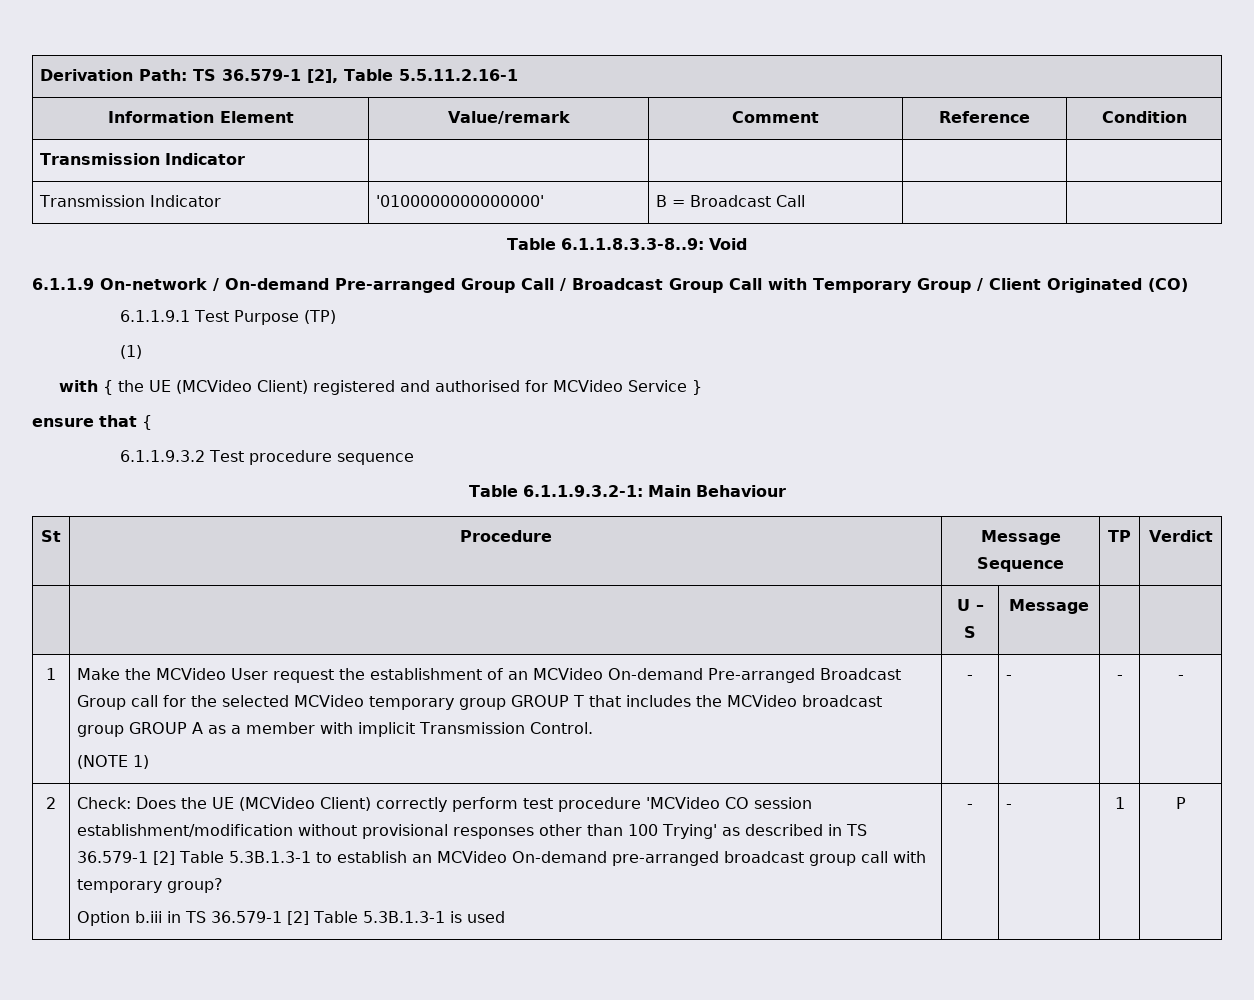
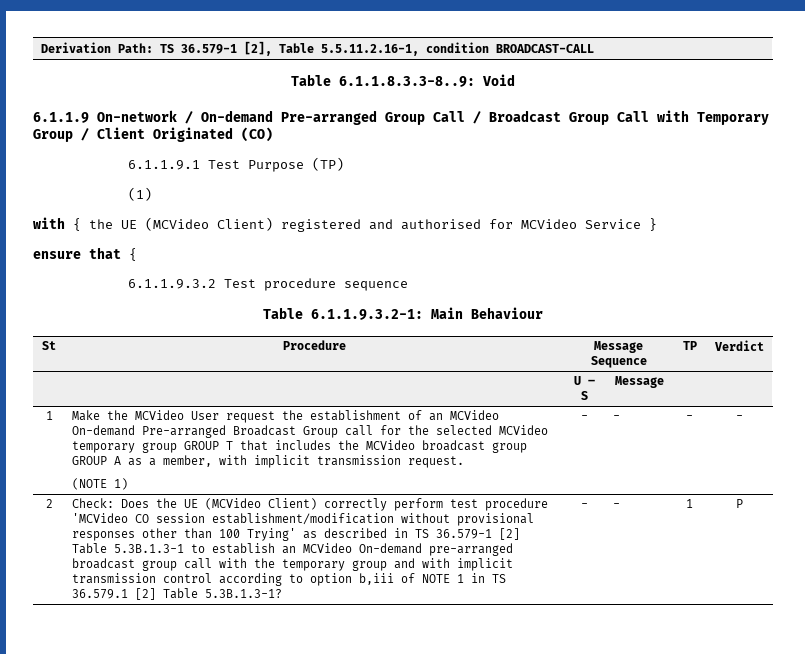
- Derivation Path: TS 36.579-1 [2], Table 5.5.11.2.16-1
- Information Element | Value/remark | Comment | Reference | Condition
- Transmission Indicator | | | |
- Transmission Indicator | '0100000000000000' | B = Broadcast Call | |
+ Derivation Path: TS 36.579-1 [2], Table 5.5.11.2.16-1, condition BROADCAST-CALL
- Make the MCVideo User request the establishment of an MCVideo On-demand Pre-arranged Broadcast Group call for the selected MCVideo temporary group GROUP T that includes the MCVideo broadcast group GROUP A as a member with implicit Transmission Control.
+ Make the MCVideo User request the establishment of an MCVideo On-demand Pre-arranged Broadcast Group call for the selected MCVideo temporary group GROUP T that includes the MCVideo broadcast group GROUP A as a member, with implicit transmission request.
- Check: Does the UE (MCVideo Client) correctly perform test procedure 'MCVideo CO session establishment/modification without provisional responses other than 100 Trying' as described in TS 36.579-1 [2] Table 5.3B.1.3-1 to establish an MCVideo On-demand pre-arranged broadcast group call with temporary group?
- Option b.iii in TS 36.579-1 [2] Table 5.3B.1.3-1 is used
+ Check: Does the UE (MCVideo Client) correctly perform test procedure 'MCVideo CO session establishment/modification without provisional responses other than 100 Trying' as described in TS 36.579-1 [2] Table 5.3B.1.3-1 to establish an MCVideo On-demand pre-arranged broadcast group call with the temporary group and with implicit transmission control according to option b,iii of NOTE 1 in TS 36.579.1 [2] Table 5.3B.1.3-1?

